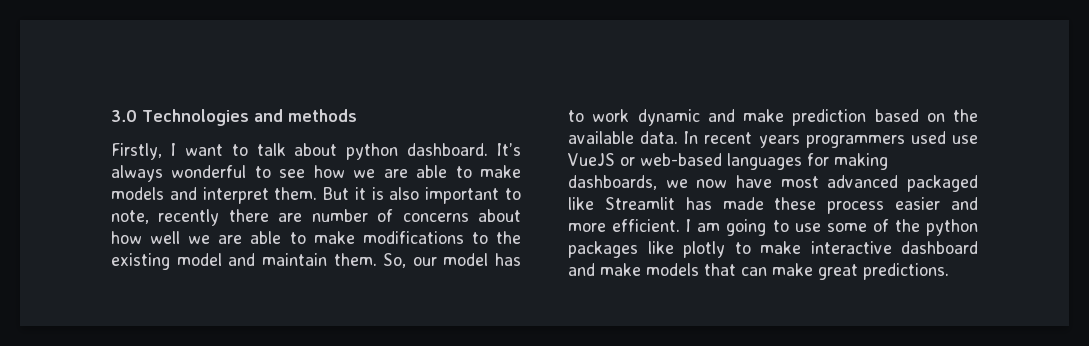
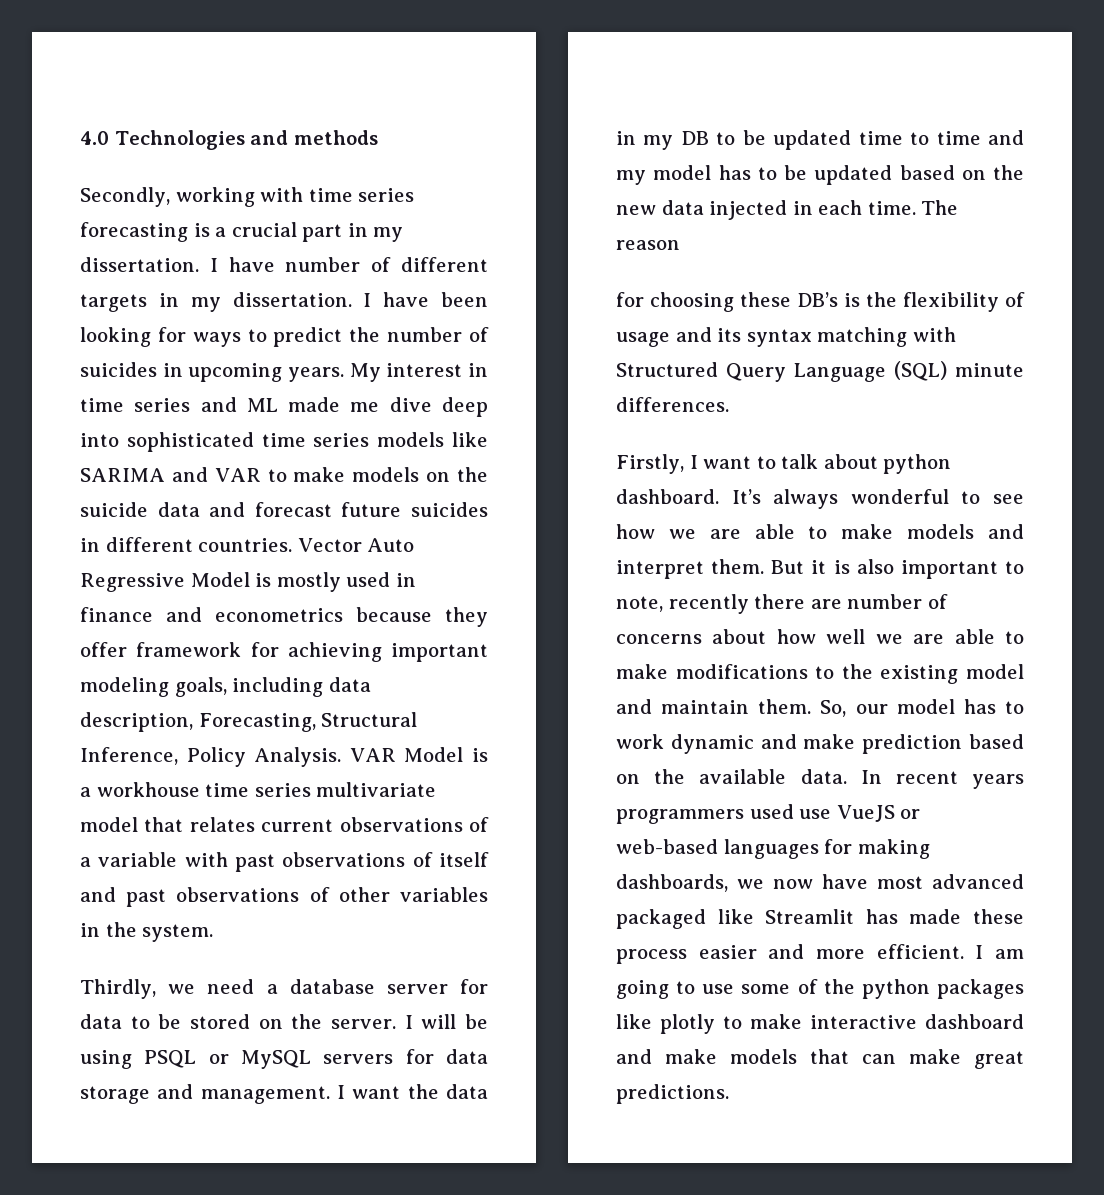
- 3.0 Technologies and methods
+ 4.0 Technologies and methods
+ Secondly, working with time series forecasting is a crucial part in my dissertation. I have number of different targets in my dissertation. I have been looking for ways to predict the number of suicides in upcoming years. My interest in time series and ML made me dive deep into sophisticated time series models like SARIMA and VAR to make models on the suicide data and forecast future suicides in different countries. Vector Auto Regressive Model is mostly used in finance and econometrics because they offer framework for achieving important modeling goals, including data description, Forecasting, Structural Inference, Policy Analysis. VAR Model is a workhouse time series multivariate model that relates current observations of a variable with past observations of itself and past observations of other variables in the system.
+ Thirdly, we need a database server for data to be stored on the server. I will be using PSQL or MySQL servers for data storage and management. I want the data in my DB to be updated time to time and my model has to be updated based on the new data injected in each time. The reason
+ for choosing these DB’s is the flexibility of usage and its syntax matching with Structured Query Language (SQL) minute differences.

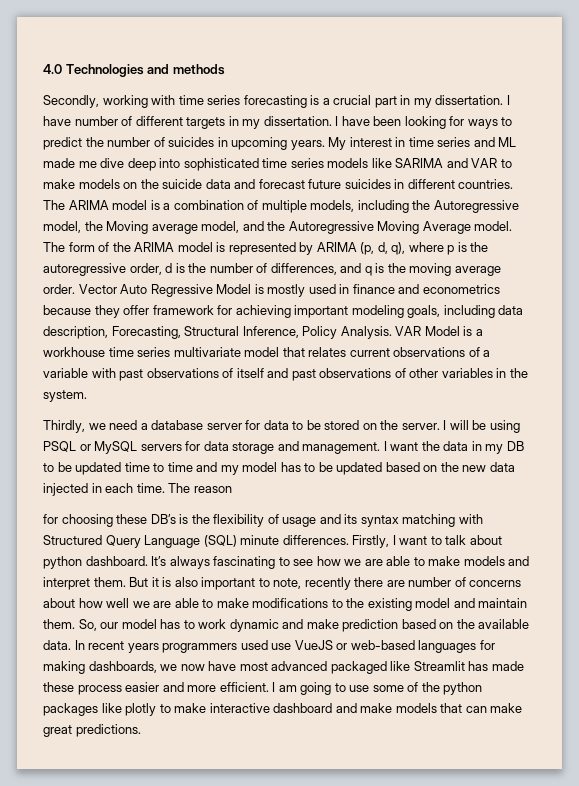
+ The ARIMA model is a combination of multiple models, including the Autoregressive model, the Moving average model, and the Autoregressive Moving Average model. The form of the ARIMA model is represented by ARIMA (p, d, q), where p is the autoregressive order, d is the number of differences, and q is the moving average order.
- for choosing these DB’s is the flexibility of usage and its syntax matching with Structured Query Language (SQL) minute differences.
- Firstly, I want to talk about python dashboard.
+ for choosing these DB’s is the flexibility of usage and its syntax matching with Structured Query Language (SQL) minute differences. Firstly, I want to talk about python dashboard.
- It’s always wonderful to see how we are able to make models and interpret them.
+ It’s always fascinating to see how we are able to make models and interpret them.

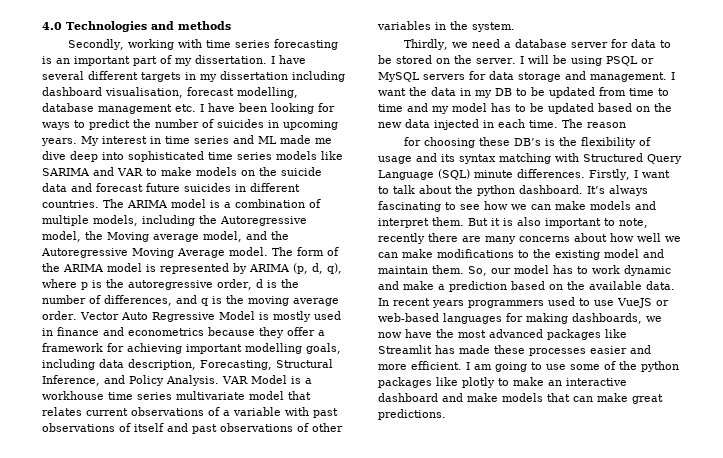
- Secondly, working with time series forecasting is a crucial part in my dissertation. I have number of different targets in my dissertation. I have been looking for ways to predict the number of suicides in upcoming years.
+ Secondly, working with time series forecasting is an important part of my dissertation. I have several different targets in my dissertation including dashboard visualisation, forecast modelling, database management etc. I have been looking for ways to predict the number of suicides in upcoming years.
- Vector Auto Regressive Model is mostly used in finance and econometrics because they offer framework for achieving important modeling goals, including data description, Forecasting, Structural Inference, Policy Analysis.
+ Vector Auto Regressive Model is mostly used in finance and econometrics because they offer a framework for achieving important modelling goals, including data description, Forecasting, Structural Inference, and Policy Analysis.
- I want the data in my DB to be updated time to time and my model has to be updated based on the new data injected in each time.
+ I want the data in my DB to be updated from time to time and my model has to be updated based on the new data injected in each time.
- Firstly, I want to talk about python dashboard.
+ Firstly, I want to talk about the python dashboard.
- It’s always fascinating to see how we are able to make models and interpret them.
+ It’s always fascinating to see how we can make models and interpret them.
- But it is also important to note, recently there are number of concerns about how well we are able to make modifications to the existing model and maintain them.
+ But it is also important to note, recently there are many concerns about how well we can make modifications to the existing model and maintain them.
- So, our model has to work dynamic and make prediction based on the available data.
+ So, our model has to work dynamic and make a prediction based on the available data.
- In recent years programmers used use VueJS or web-based languages for making dashboards, we now have most advanced packaged like Streamlit has made these process easier and more efficient.
+ In recent years programmers used to use VueJS or web-based languages for making dashboards, we now have the most advanced packages like Streamlit has made these processes easier and more efficient.
- I am going to use some of the python packages like plotly to make interactive dashboard and make models that can make great predictions.
+ I am going to use some of the python packages like plotly to make an interactive dashboard and make models that can make great predictions.

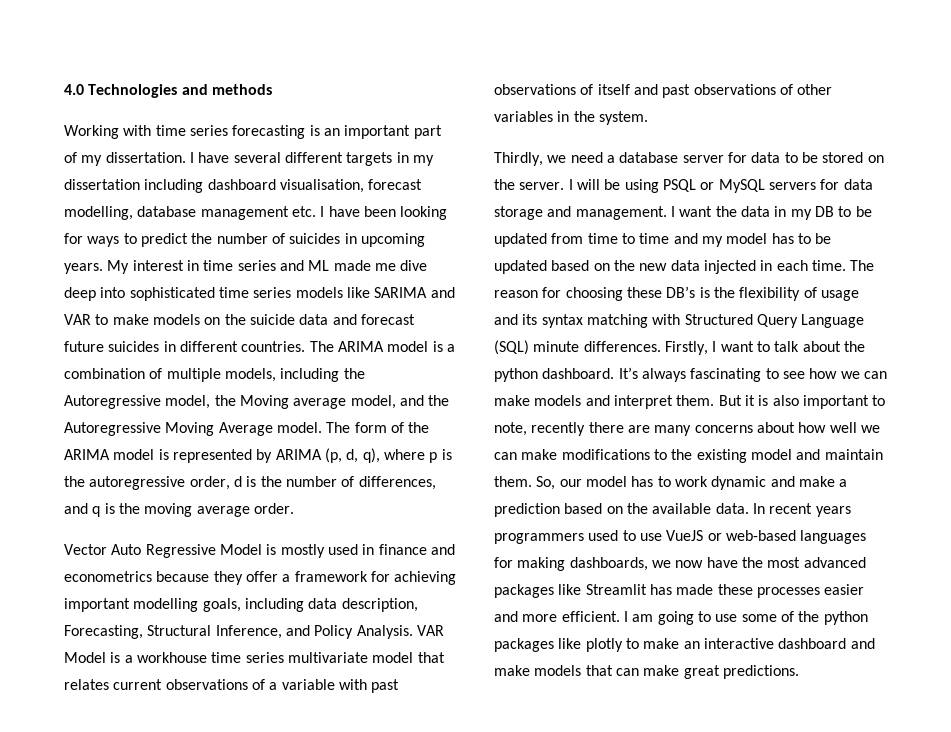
- Secondly, working with time series forecasting is an important part of my dissertation.
+ Working with time series forecasting is an important part of my dissertation.
- The form of the ARIMA model is represented by ARIMA (p, d, q), where p is the autoregressive order, d is the number of differences, and q is the moving average order. Vector Auto Regressive Model is mostly used in finance and econometrics because they offer a framework for achieving important modelling goals, including data description, Forecasting, Structural Inference, and Policy Analysis.
+ The form of the ARIMA model is represented by ARIMA (p, d, q), where p is the autoregressive order, d is the number of differences, and q is the moving average order.
+ Vector Auto Regressive Model is mostly used in finance and econometrics because they offer a framework for achieving important modelling goals, including data description, Forecasting, Structural Inference, and Policy Analysis.
- The reason
- for choosing these DB’s is the flexibility of usage and its syntax matching with Structured Query Language (SQL) minute differences.
+ The reason for choosing these DB’s is the flexibility of usage and its syntax matching with Structured Query Language (SQL) minute differences.

